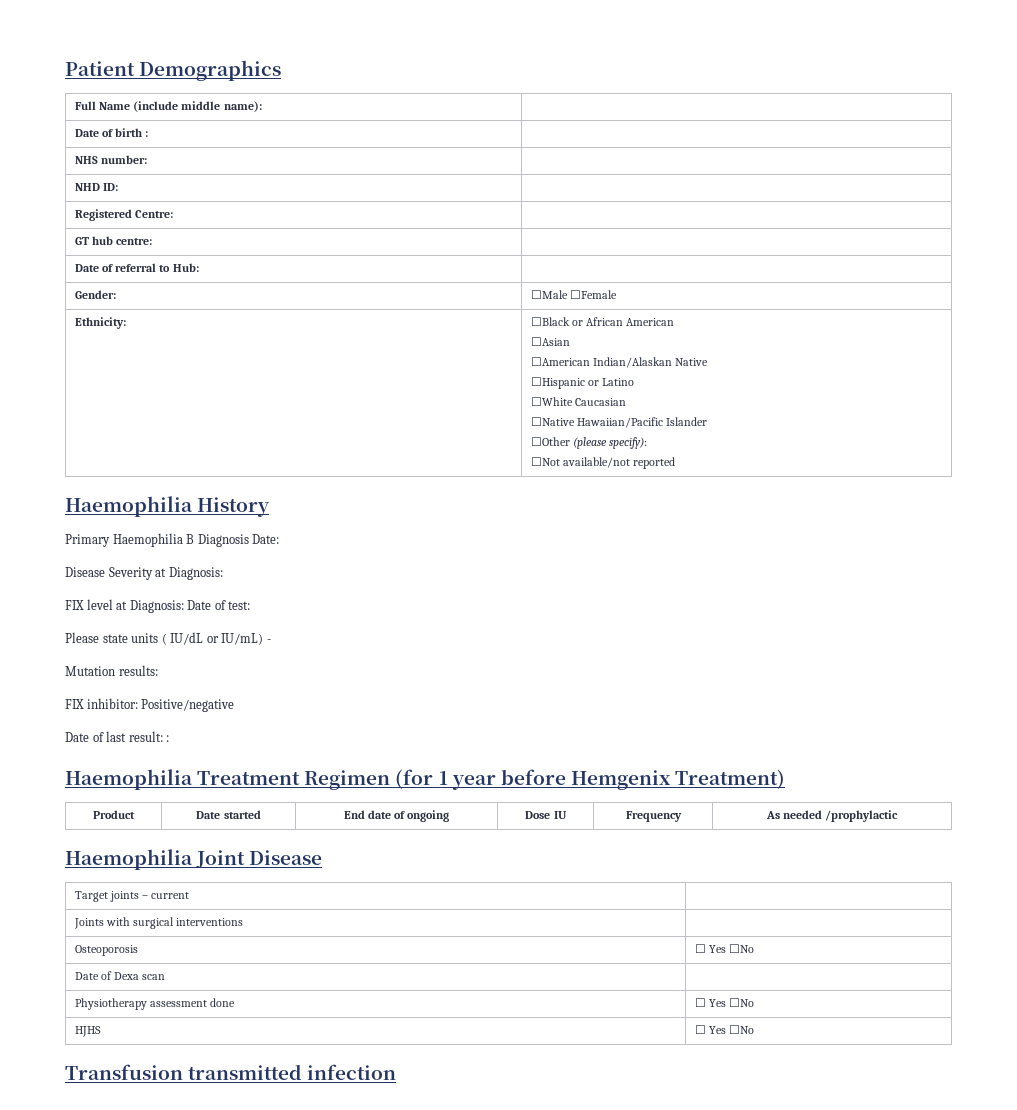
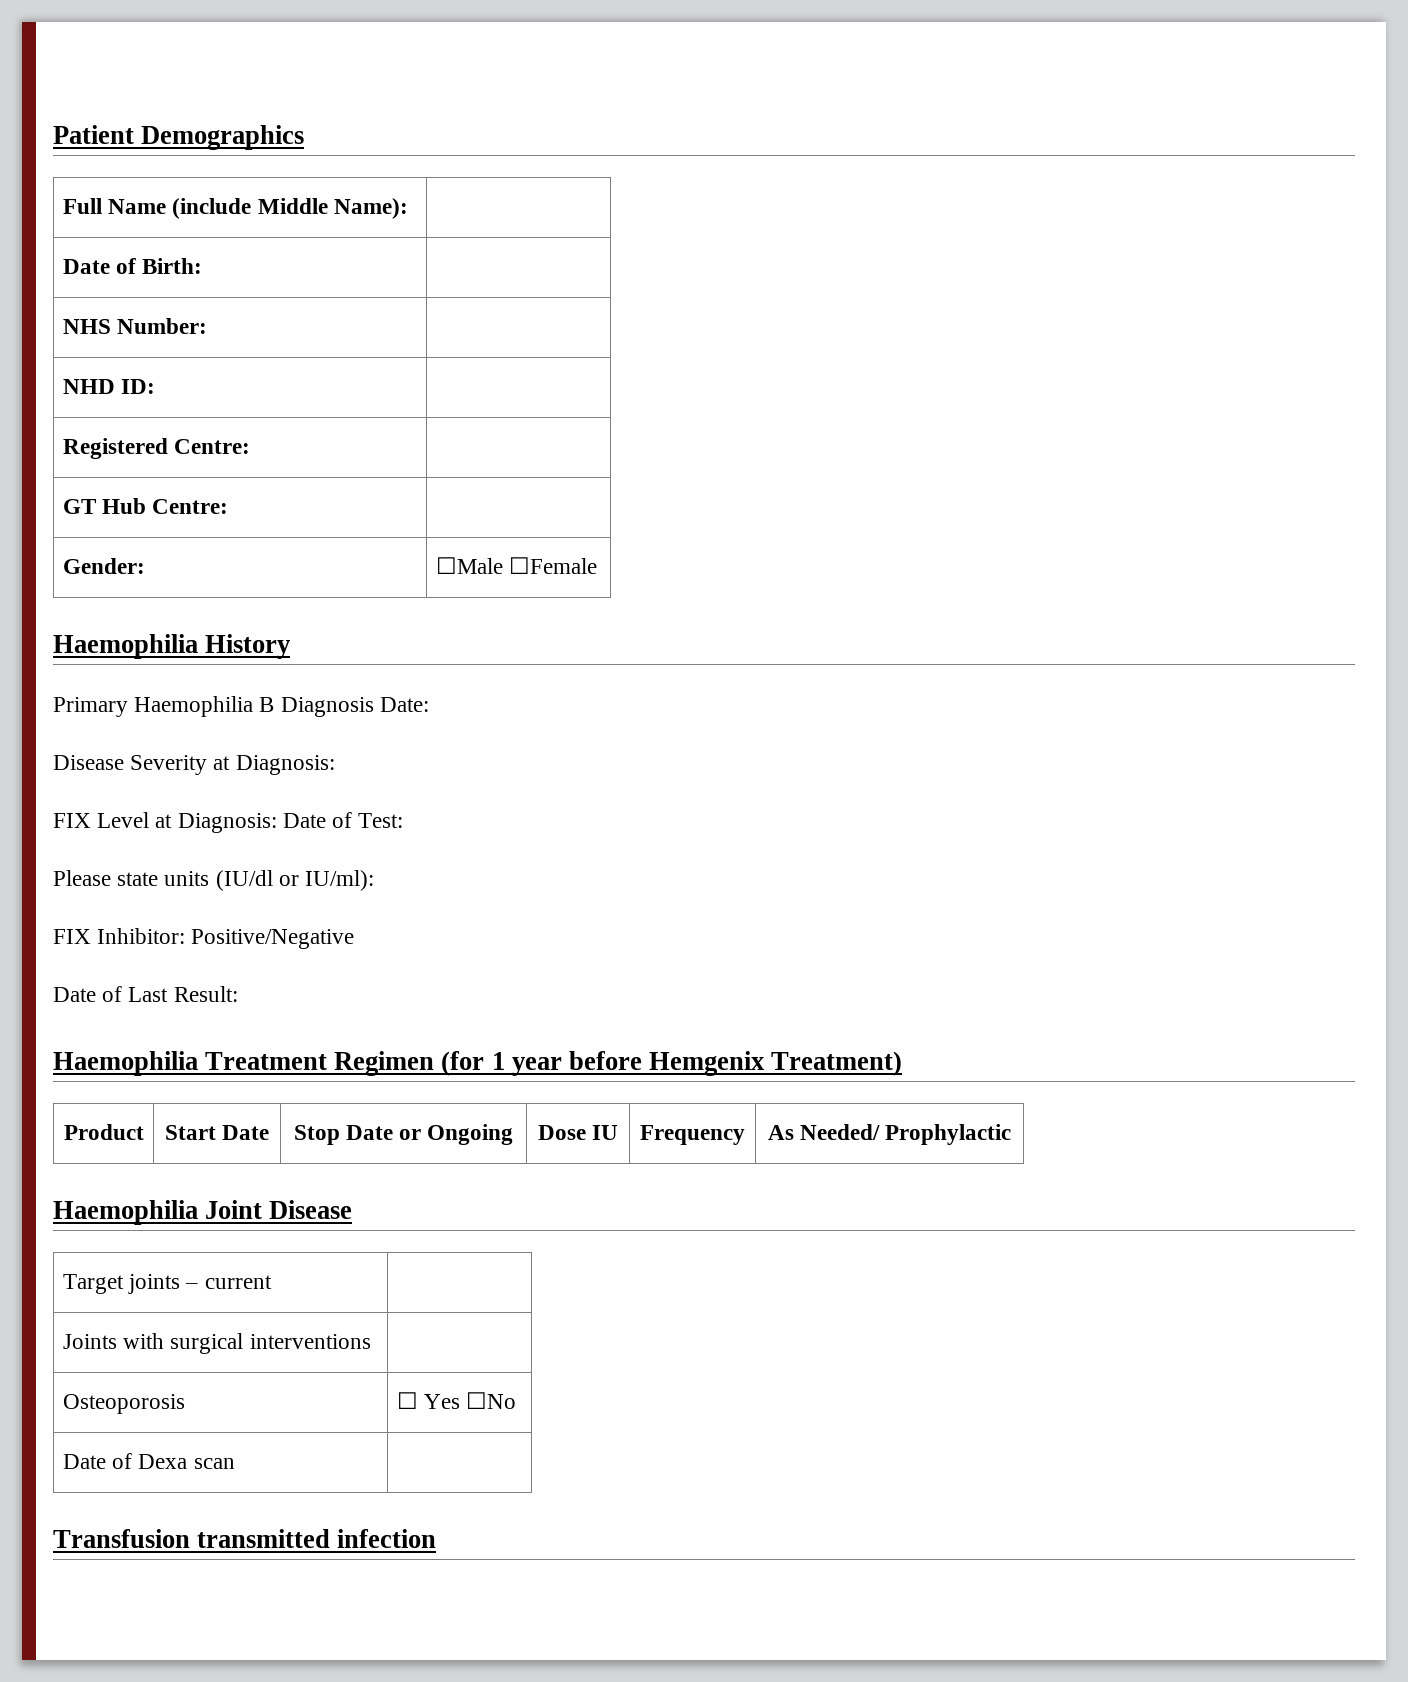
- Full Name (include middle name): |
- Date of birth : |
+ Full Name (include Middle Name): |
+ Date of Birth: |
- NHS number: |
+ NHS Number: |
- GT hub centre: |
- Date of referral to Hub: |
+ GT Hub Centre: |
  Gender: | ☐Male ☐Female
- Ethnicity: | ☐Black or African American
- ☐Asian
- ☐American Indian/Alaskan Native
- ☐Hispanic or Latino
- ☐White Caucasian
- ☐Native Hawaiian/Pacific Islander
- ☐Other (please specify):
- ☐Not available/not reported
- FIX level at Diagnosis: Date of test:
+ FIX Level at Diagnosis: Date of Test:
- Please state units ( IU/dL or IU/mL) -
- Mutation results:
- FIX inhibitor: Positive/negative
- Date of last result: :
+ Please state units (IU/dl or IU/ml):
+ FIX Inhibitor: Positive/Negative
+ Date of Last Result:
- Product | Date started | End date of ongoing | Dose IU | Frequency | As needed /prophylactic
+ Product | Start Date | Stop Date or Ongoing | Dose IU | Frequency | As Needed/ Prophylactic
- Physiotherapy assessment done | ☐ Yes ☐No
- HJHS | ☐ Yes ☐No

